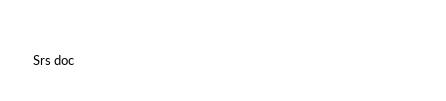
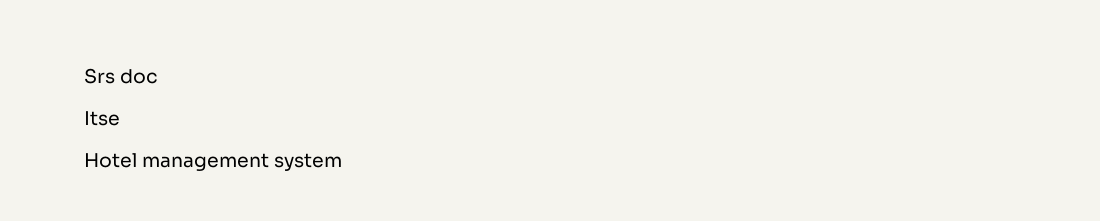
+ Itse
+ Hotel management system

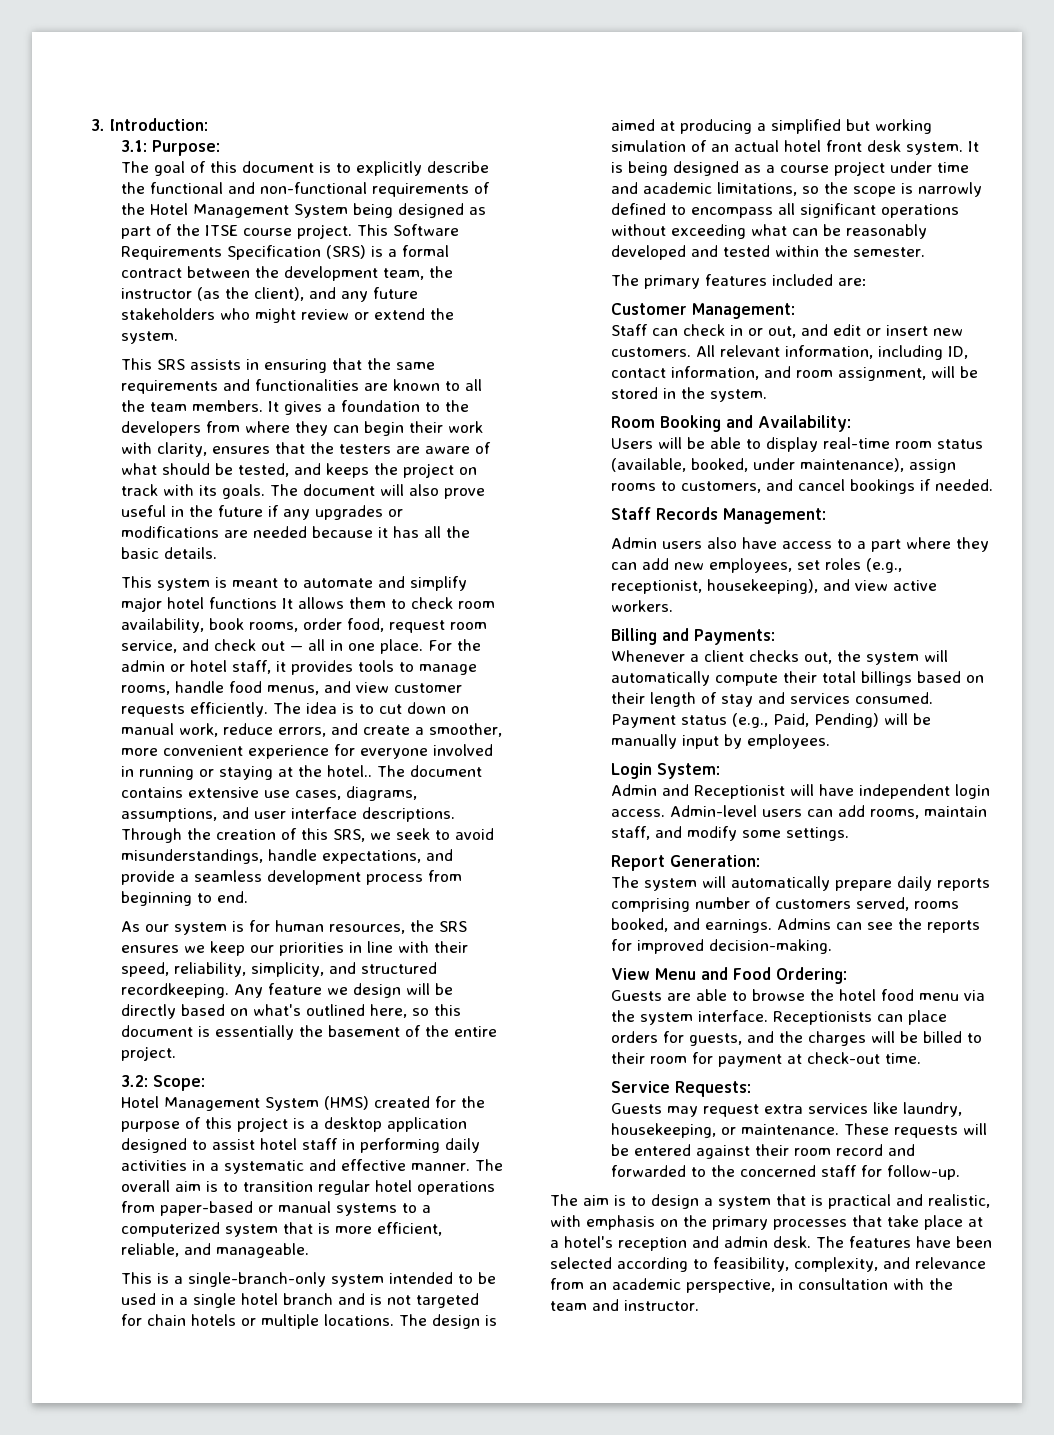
- Srs doc
- Itse
- Hotel management system
+ 3. Introduction:
+ 3.1: Purpose:
+ The goal of this document is to explicitly describe the functional and non-functional requirements of the Hotel Management System being designed as part of the ITSE course project. This Software Requirements Specification (SRS) is a formal contract between the development team, the instructor (as the client), and any future stakeholders who might review or extend the system.
+ This SRS assists in ensuring that the same requirements and functionalities are known to all the team members. It gives a foundation to the developers from where they can begin their work with clarity, ensures that the testers are aware of what should be tested, and keeps the project on track with its goals. The document will also prove useful in the future if any upgrades or modifications are needed because it has all the basic details.
+ This system is meant to automate and simplify major hotel functions It allows them to check room availability, book rooms, order food, request room service, and check out — all in one place. For the admin or hotel staff, it provides tools to manage rooms, handle food menus, and view customer requests efficiently. The idea is to cut down on manual work, reduce errors, and create a smoother, more convenient experience for everyone involved in running or staying at the hotel.. The document contains extensive use cases, diagrams, assumptions, and user interface descriptions. Through the creation of this SRS, we seek to avoid misunderstandings, handle expectations, and provide a seamless development process from beginning to end.
+ As our system is for human resources, the SRS ensures we keep our priorities in line with their speed, reliability, simplicity, and structured recordkeeping. Any feature we design will be directly based on what's outlined here, so this document is essentially the basement of the entire project.
+ 3.2: Scope:
+ Hotel Management System (HMS) created for the purpose of this project is a desktop application designed to assist hotel staff in performing daily activities in a systematic and effective manner. The overall aim is to transition regular hotel operations from paper-based or manual systems to a computerized system that is more efficient, reliable, and manageable.
+ This is a single-branch-only system intended to be used in a single hotel branch and is not targeted for chain hotels or multiple locations. The design is aimed at producing a simplified but working simulation of an actual hotel front desk system. It is being designed as a course project under time and academic limitations, so the scope is narrowly defined to encompass all significant operations without exceeding what can be reasonably developed and tested within the semester.
+ The primary features included are:
+ Customer Management:
+ Staff can check in or out, and edit or insert new customers. All relevant information, including ID, contact information, and room assignment, will be stored in the system.
+ Room Booking and Availability:
+ Users will be able to display real-time room status (available, booked, under maintenance), assign rooms to customers, and cancel bookings if needed.
+ Staff Records Management:
+ Admin users also have access to a part where they can add new employees, set roles (e.g., receptionist, housekeeping), and view active workers.
+ Billing and Payments:
+ Whenever a client checks out, the system will automatically compute their total billings based on their length of stay and services consumed. Payment status (e.g., Paid, Pending) will be manually input by employees.
+ Login System:
+ Admin and Receptionist will have independent login access. Admin-level users can add rooms, maintain staff, and modify some settings.
+ Report Generation:
+ The system will automatically prepare daily reports comprising number of customers served, rooms booked, and earnings. Admins can see the reports for improved decision-making.
+ View Menu and Food Ordering:
+ Guests are able to browse the hotel food menu via the system interface. Receptionists can place orders for guests, and the charges will be billed to their room for payment at check-out time.
+ Service Requests:
+ Guests may request extra services like laundry, housekeeping, or maintenance. These requests will be entered against their room record and forwarded to the concerned staff for follow-up.
+ The aim is to design a system that is practical and realistic, with emphasis on the primary processes that take place at a hotel's reception and admin desk. The features have been selected according to feasibility, complexity, and relevance from an academic perspective, in consultation with the team and instructor.

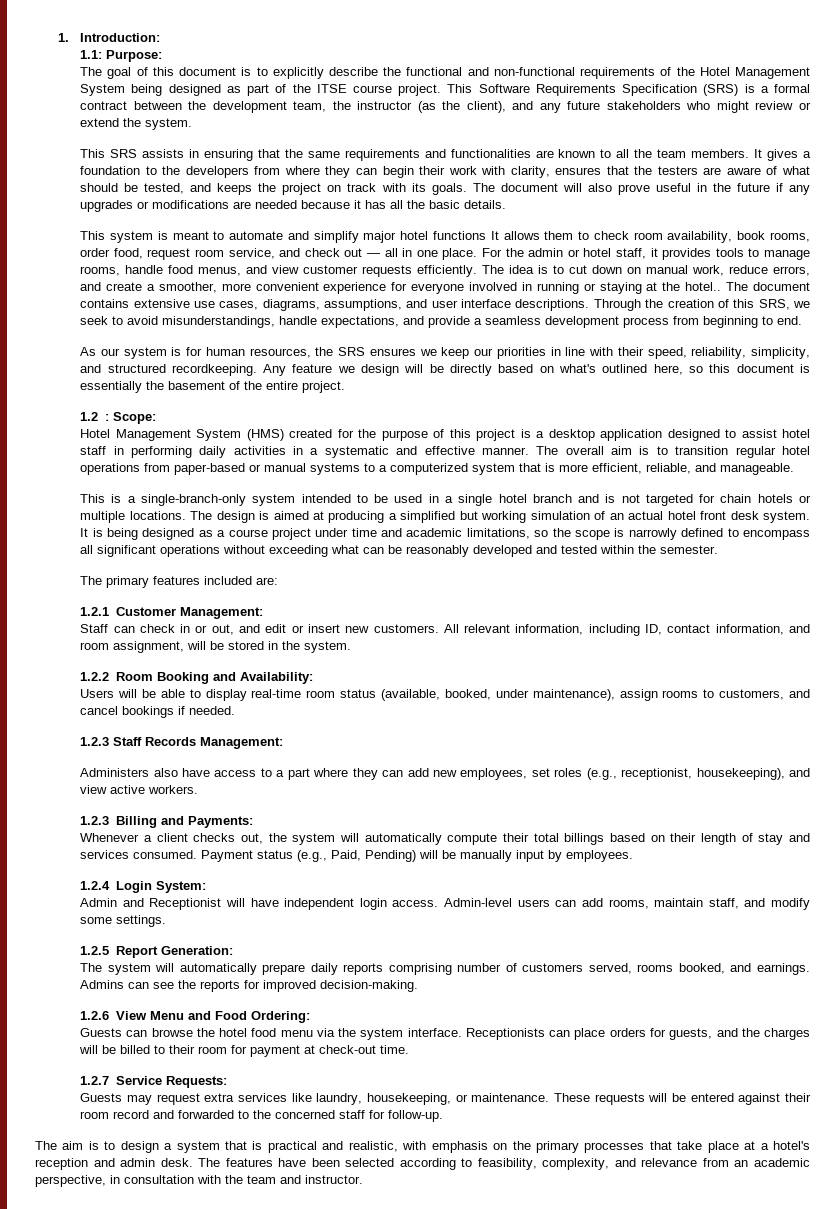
- 3. Introduction:
+ 1. Introduction:
- 3.1: Purpose:
+ 1.1: Purpose:
- 3.2: Scope:
+ 1.2 : Scope:
- Customer Management:
+ 1.2.1 Customer Management:
- Room Booking and Availability:
+ 1.2.2 Room Booking and Availability:
- Staff Records Management:
+ 1.2.3 Staff Records Management:
- Admin users also have access to a part where they can add new employees, set roles (e.g., receptionist, housekeeping), and view active workers.
+ Administers also have access to a part where they can add new employees, set roles (e.g., receptionist, housekeeping), and view active workers.
- Billing and Payments:
+ 1.2.3 Billing and Payments:
- Login System:
+ 1.2.4 Login System:
- Report Generation:
+ 1.2.5 Report Generation:
- View Menu and Food Ordering:
+ 1.2.6 View Menu and Food Ordering:
- Guests are able to browse the hotel food menu via the system interface.
+ Guests can browse the hotel food menu via the system interface.
- Service Requests:
+ 1.2.7 Service Requests:

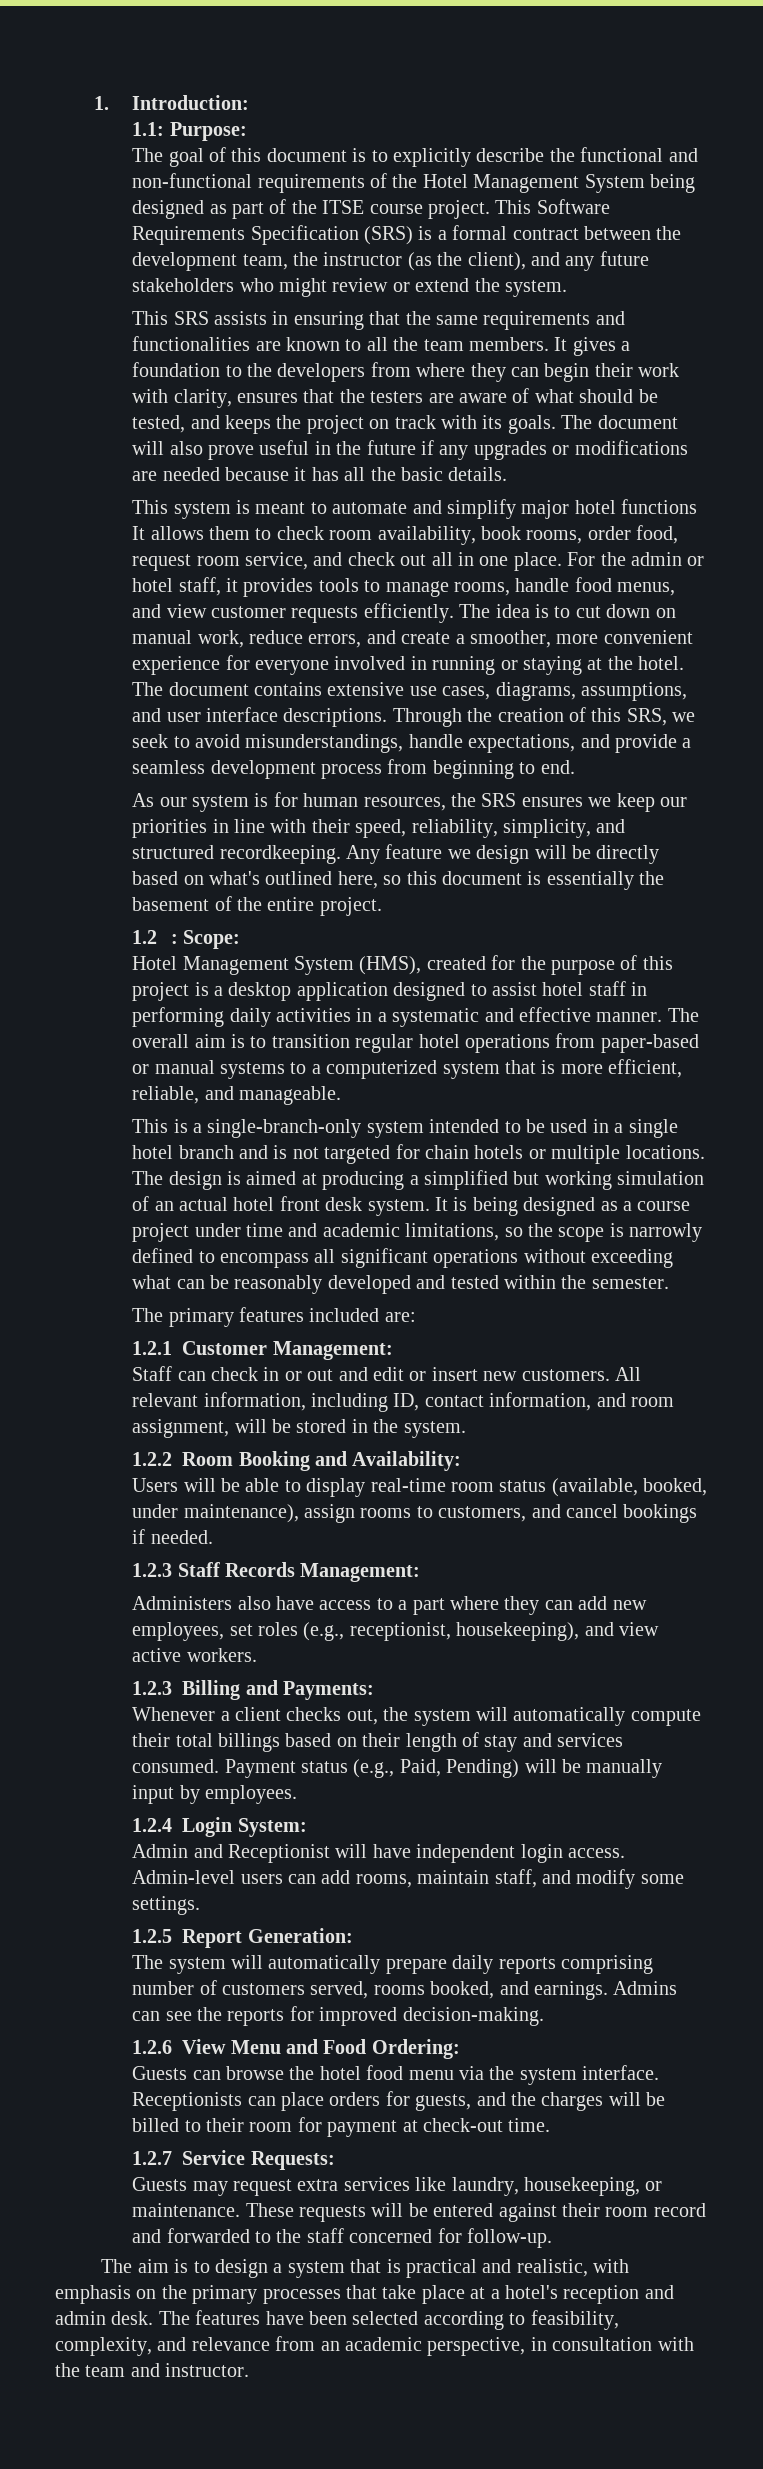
- This system is meant to automate and simplify major hotel functions It allows them to check room availability, book rooms, order food, request room service, and check out — all in one place.
+ This system is meant to automate and simplify major hotel functions It allows them to check room availability, book rooms, order food, request room service, and check out all in one place.
- The idea is to cut down on manual work, reduce errors, and create a smoother, more convenient experience for everyone involved in running or staying at the hotel..
+ The idea is to cut down on manual work, reduce errors, and create a smoother, more convenient experience for everyone involved in running or staying at the hotel.
- Hotel Management System (HMS) created for the purpose of this project is a desktop application designed to assist hotel staff in performing daily activities in a systematic and effective manner.
+ Hotel Management System (HMS), created for the purpose of this project is a desktop application designed to assist hotel staff in performing daily activities in a systematic and effective manner.
- Staff can check in or out, and edit or insert new customers.
+ Staff can check in or out and edit or insert new customers.
- These requests will be entered against their room record and forwarded to the concerned staff for follow-up.
+ These requests will be entered against their room record and forwarded to the staff concerned for follow-up.

